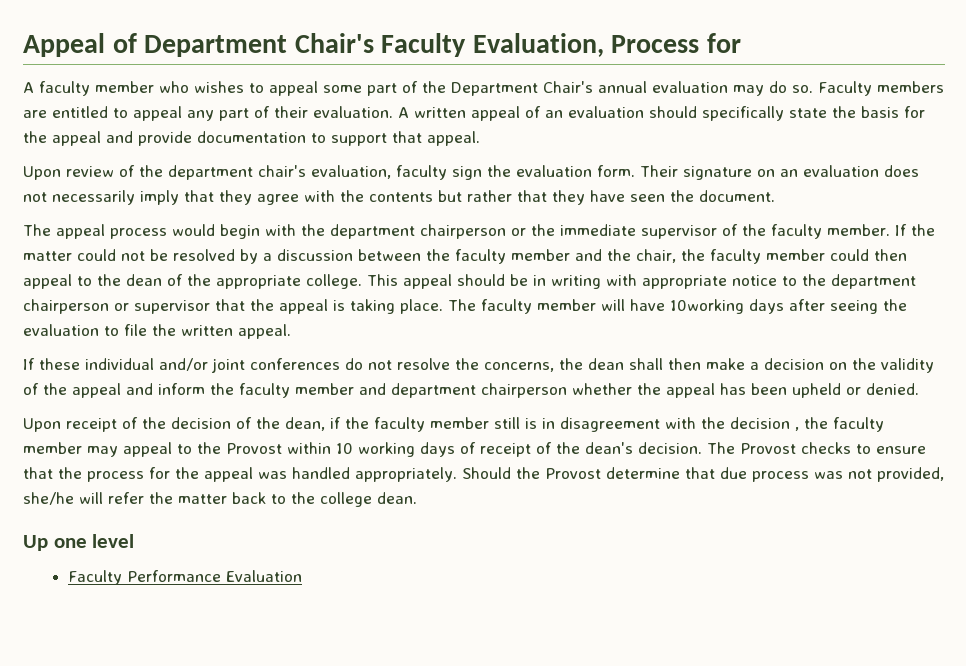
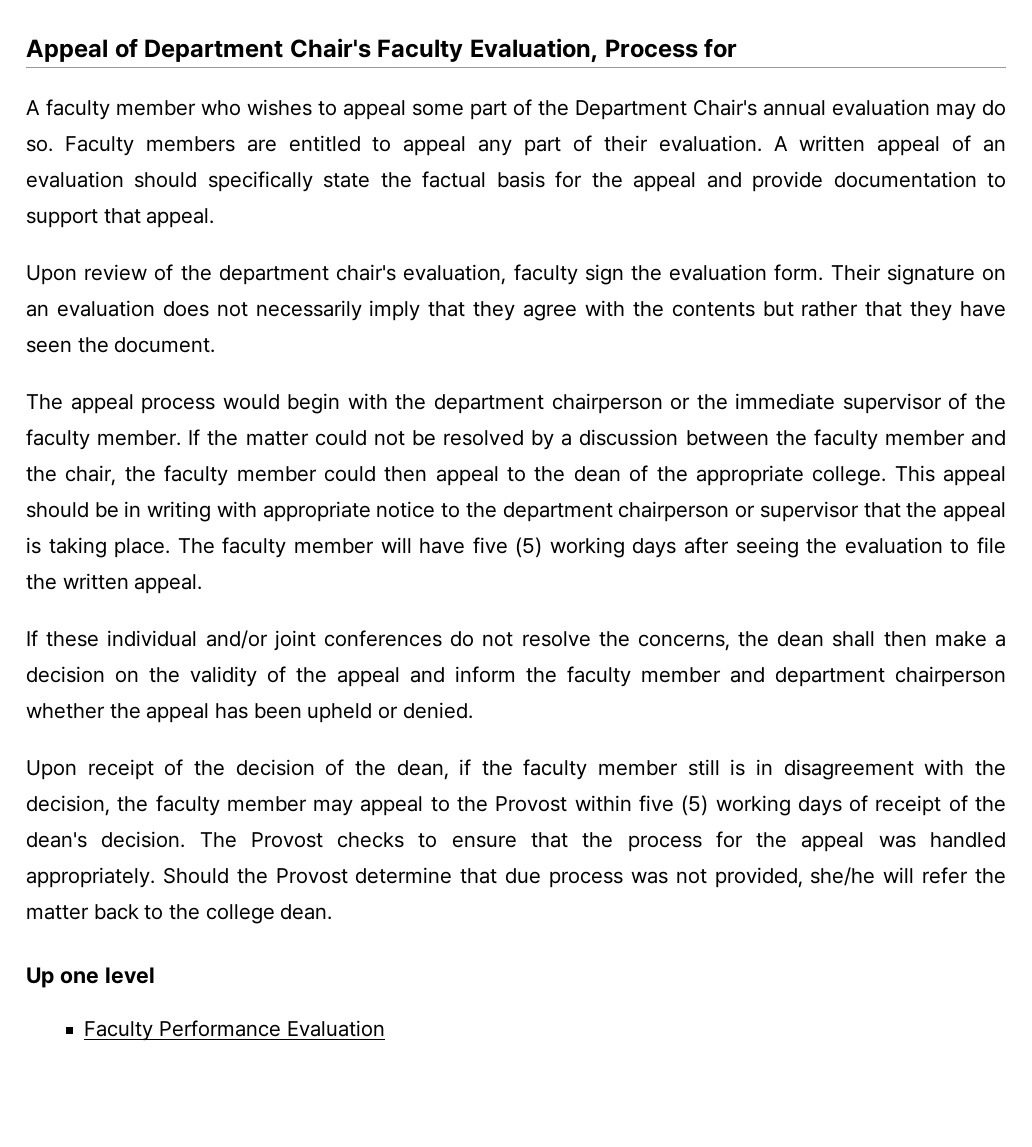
- A written appeal of an evaluation should specifically state the basis for the appeal and provide documentation to support that appeal.
+ A written appeal of an evaluation should specifically state the factual basis for the appeal and provide documentation to support that appeal.
- The faculty member will have 10working days after seeing the evaluation to file the written appeal.
+ The faculty member will have five (5) working days after seeing the evaluation to file the written appeal.
- Upon receipt of the decision of the dean, if the faculty member still is in disagreement with the decision , the faculty member may appeal to the Provost within 10 working days of receipt of the dean's decision.
+ Upon receipt of the decision of the dean, if the faculty member still is in disagreement with the decision, the faculty member may appeal to the Provost within five (5) working days of receipt of the dean's decision.

